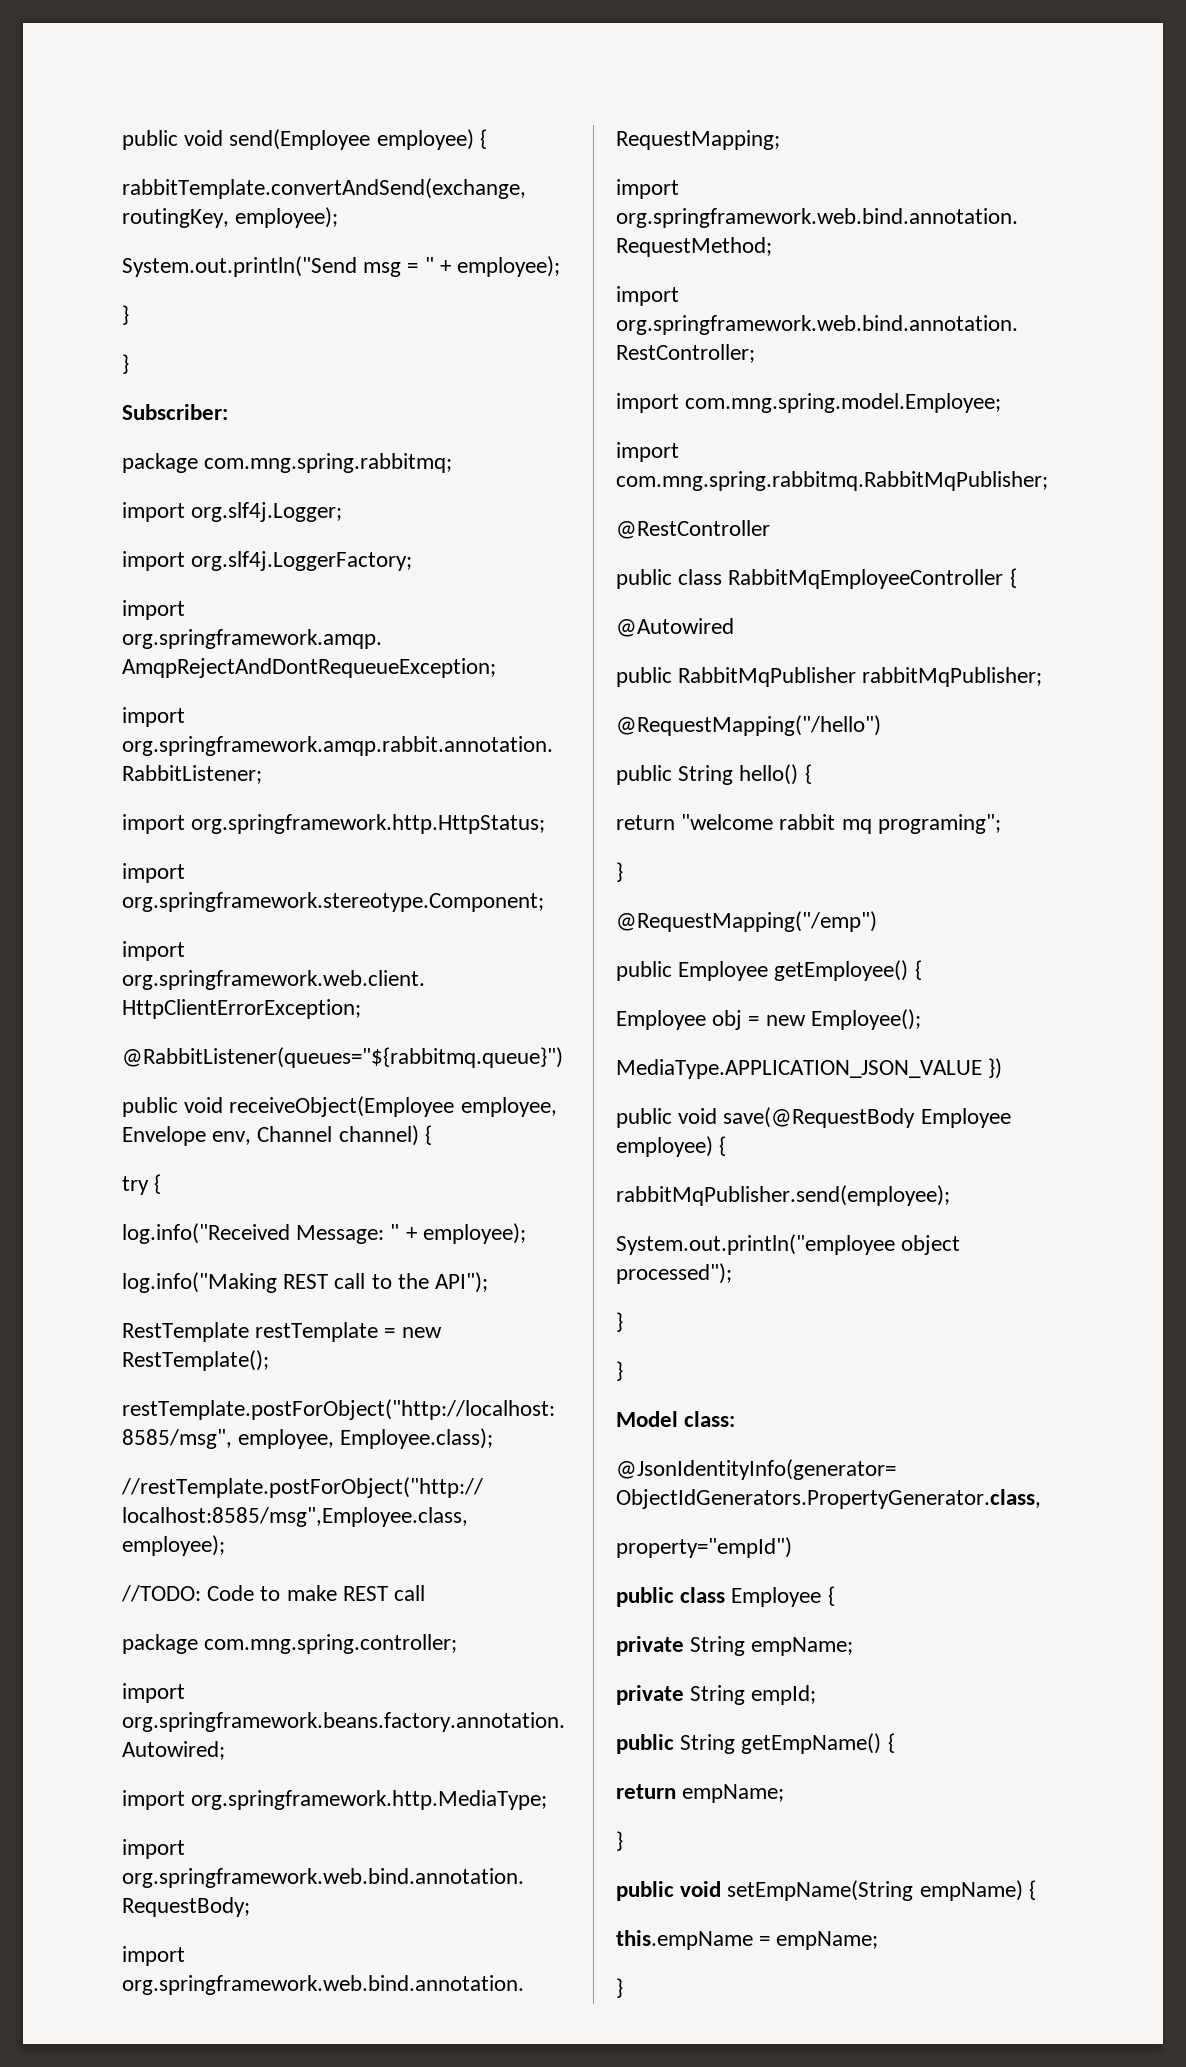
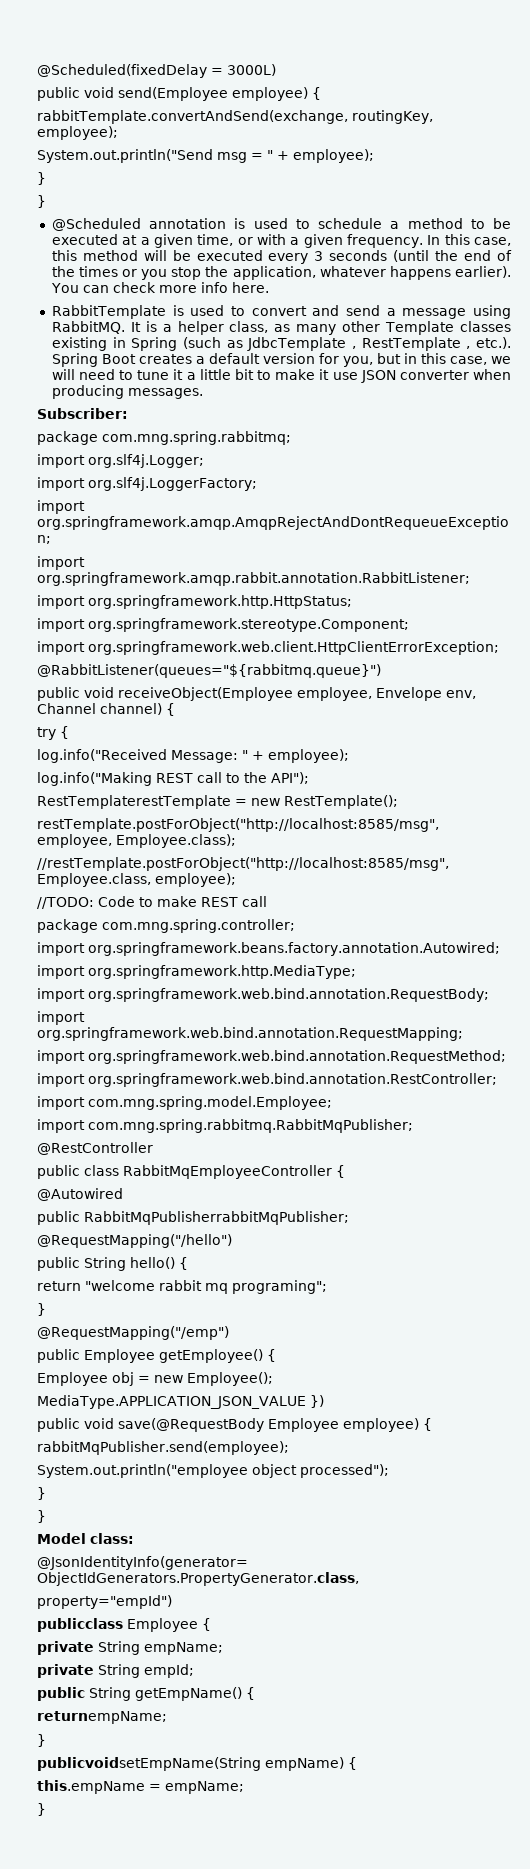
+ @Scheduled(fixedDelay = 3000L)
+ @Scheduled annotation is used to schedule a method to be executed at a given time, or with a given frequency. In this case, this method will be executed every 3 seconds (until the end of the times or you stop the application, whatever happens earlier). You can check more info here.
+ RabbitTemplate is used to convert and send a message using RabbitMQ. It is a helper class, as many other Template classes existing in Spring (such as JdbcTemplate , RestTemplate , etc.). Spring Boot creates a default version for you, but in this case, we will need to tune it a little bit to make it use JSON converter when producing messages.
- RestTemplate restTemplate = new RestTemplate();
+ RestTemplaterestTemplate = new RestTemplate();
- public RabbitMqPublisher rabbitMqPublisher;
+ public RabbitMqPublisherrabbitMqPublisher;
- public class Employee {
+ publicclass Employee {
- return empName;
+ returnempName;
  }
- public void setEmpName(String empName) {
+ publicvoidsetEmpName(String empName) {

